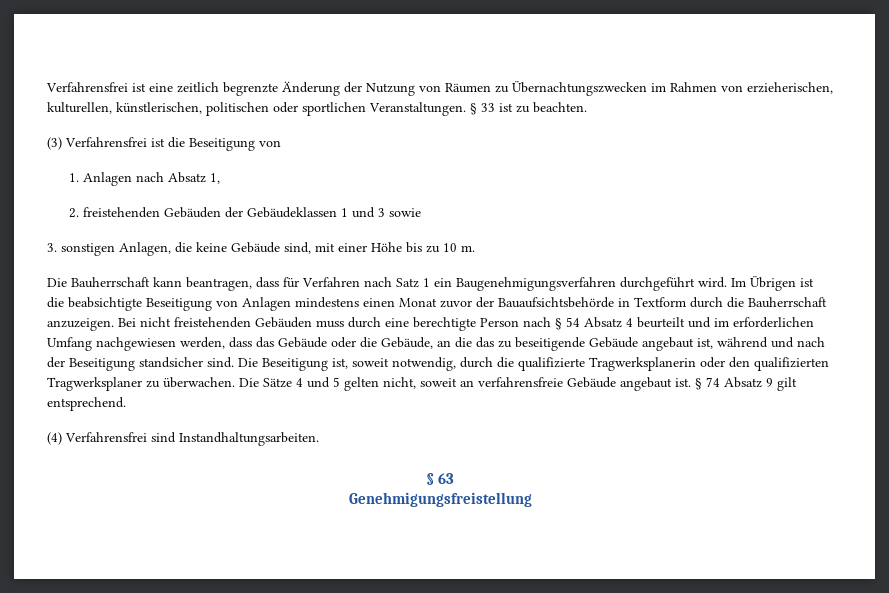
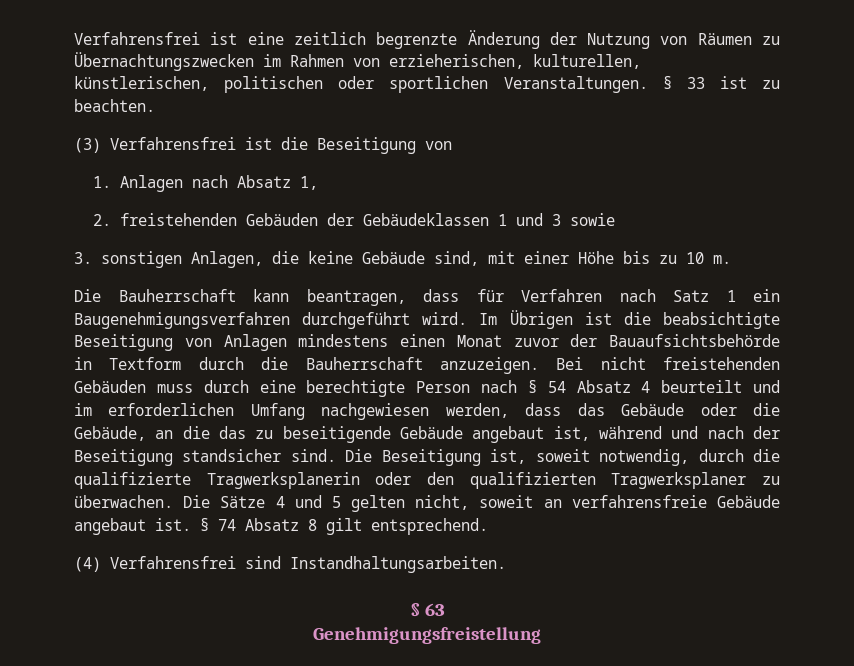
- § 74 Absatz 9 gilt entsprechend.
+ § 74 Absatz 8 gilt entsprechend.

